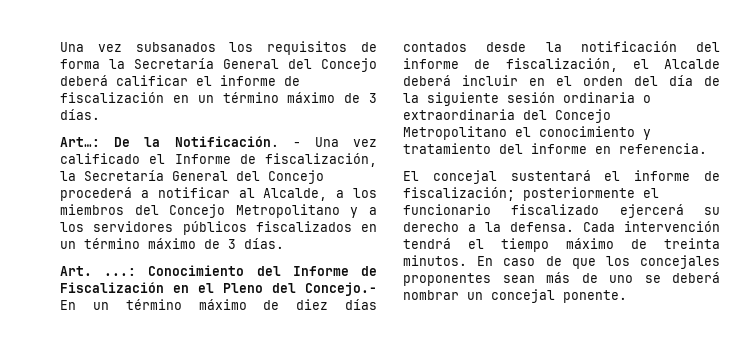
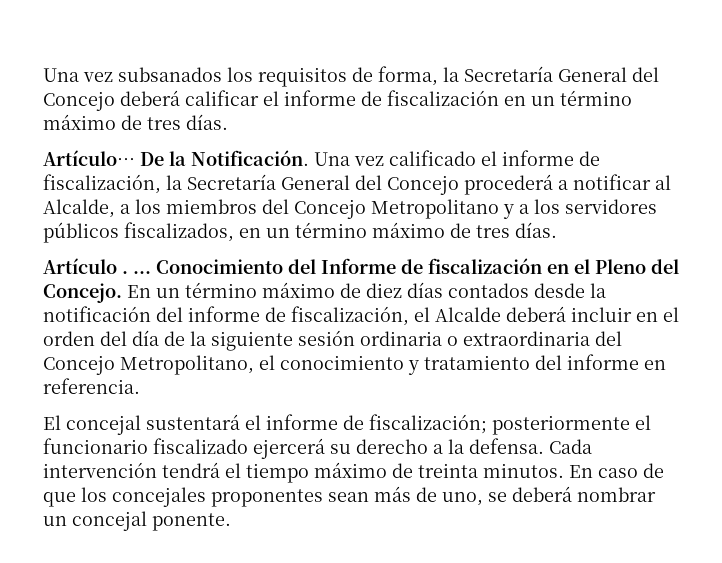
- Una vez subsanados los requisitos de forma la Secretaría General del Concejo deberá calificar el informe de fiscalización en un término máximo de 3 días.
- Art…: De la Notificación.
+ Una vez subsanados los requisitos de forma, la Secretaría General del Concejo deberá calificar el informe de fiscalización en un término máximo de tres días.
+ Artículo… De la Notificación.
- - Una vez calificado el Informe de fiscalización, la Secretaría General del Concejo procederá a notificar al Alcalde, a los miembros del Concejo Metropolitano y a los servidores públicos fiscalizados en un término máximo de 3 días.
- Art. ...:
+ Una vez calificado el informe de fiscalización, la Secretaría General del Concejo procederá a notificar al Alcalde, a los miembros del Concejo Metropolitano y a los servidores públicos fiscalizados, en un término máximo de tres días.
+ Artículo . ...
- Conocimiento del Informe de Fiscalización en el Pleno del Concejo.- En un término máximo de diez días contados desde la notificación del informe de fiscalización, el Alcalde deberá incluir en el orden del día de la siguiente sesión ordinaria o extraordinaria del Concejo Metropolitano el conocimiento y tratamiento del informe en referencia.
+ Conocimiento del Informe de fiscalización en el Pleno del Concejo. En un término máximo de diez días contados desde la notificación del informe de fiscalización, el Alcalde deberá incluir en el orden del día de la siguiente sesión ordinaria o extraordinaria del Concejo Metropolitano, el conocimiento y tratamiento del informe en referencia.
- En caso de que los concejales proponentes sean más de uno se deberá nombrar un concejal ponente.
+ En caso de que los concejales proponentes sean más de uno, se deberá nombrar un concejal ponente.

